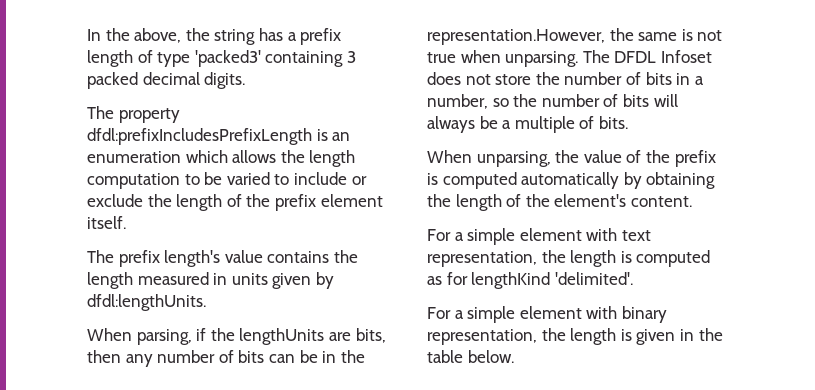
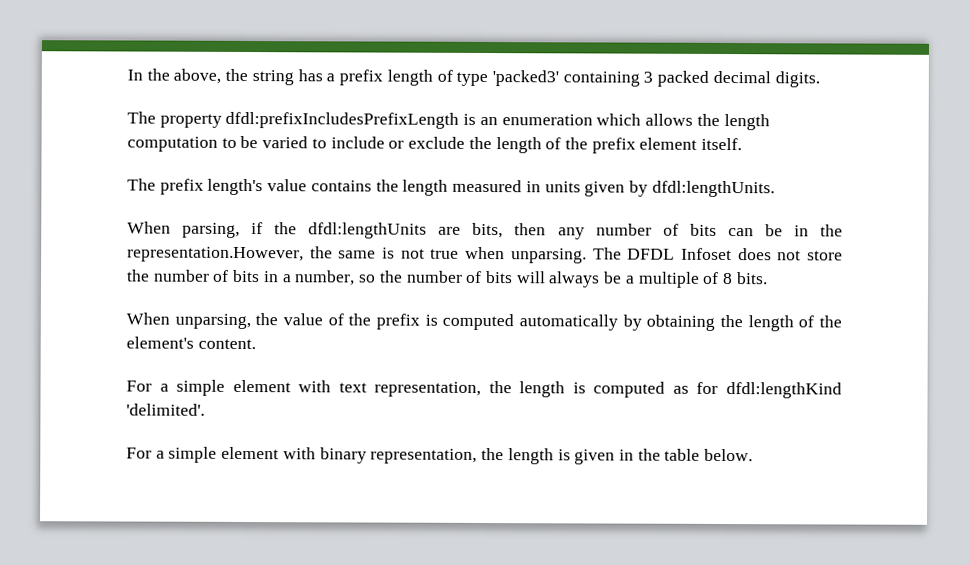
- When parsing, if the lengthUnits are bits, then any number of bits can be in the representation.However, the same is not true when unparsing.
+ When parsing, if the dfdl:lengthUnits are bits, then any number of bits can be in the representation.However, the same is not true when unparsing.
- The DFDL Infoset does not store the number of bits in a number, so the number of bits will always be a multiple of bits.
+ The DFDL Infoset does not store the number of bits in a number, so the number of bits will always be a multiple of 8 bits.
- For a simple element with text representation, the length is computed as for lengthKind 'delimited'.
+ For a simple element with text representation, the length is computed as for dfdl:lengthKind 'delimited'.

